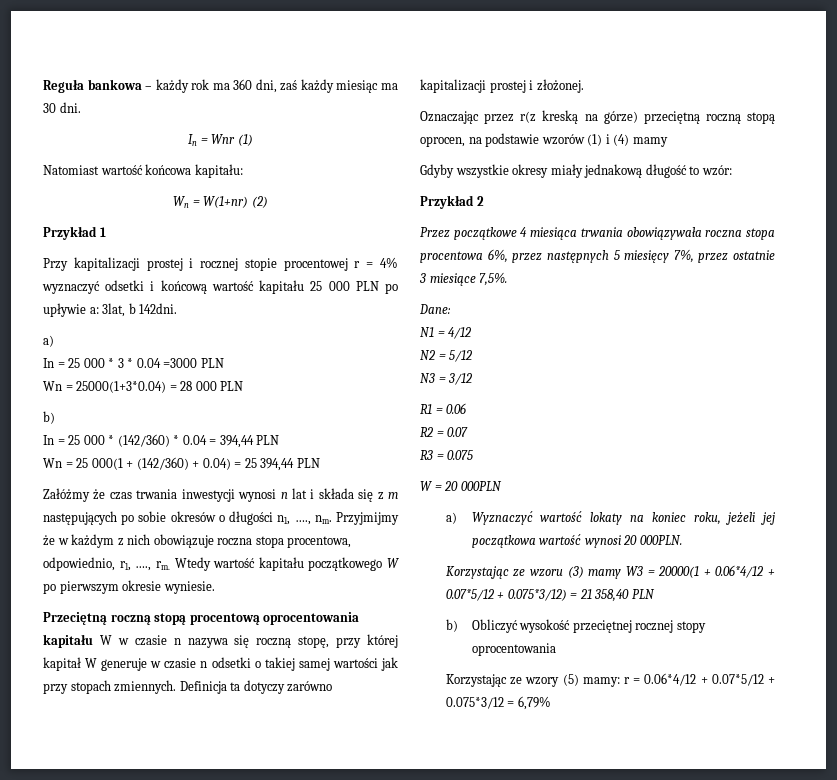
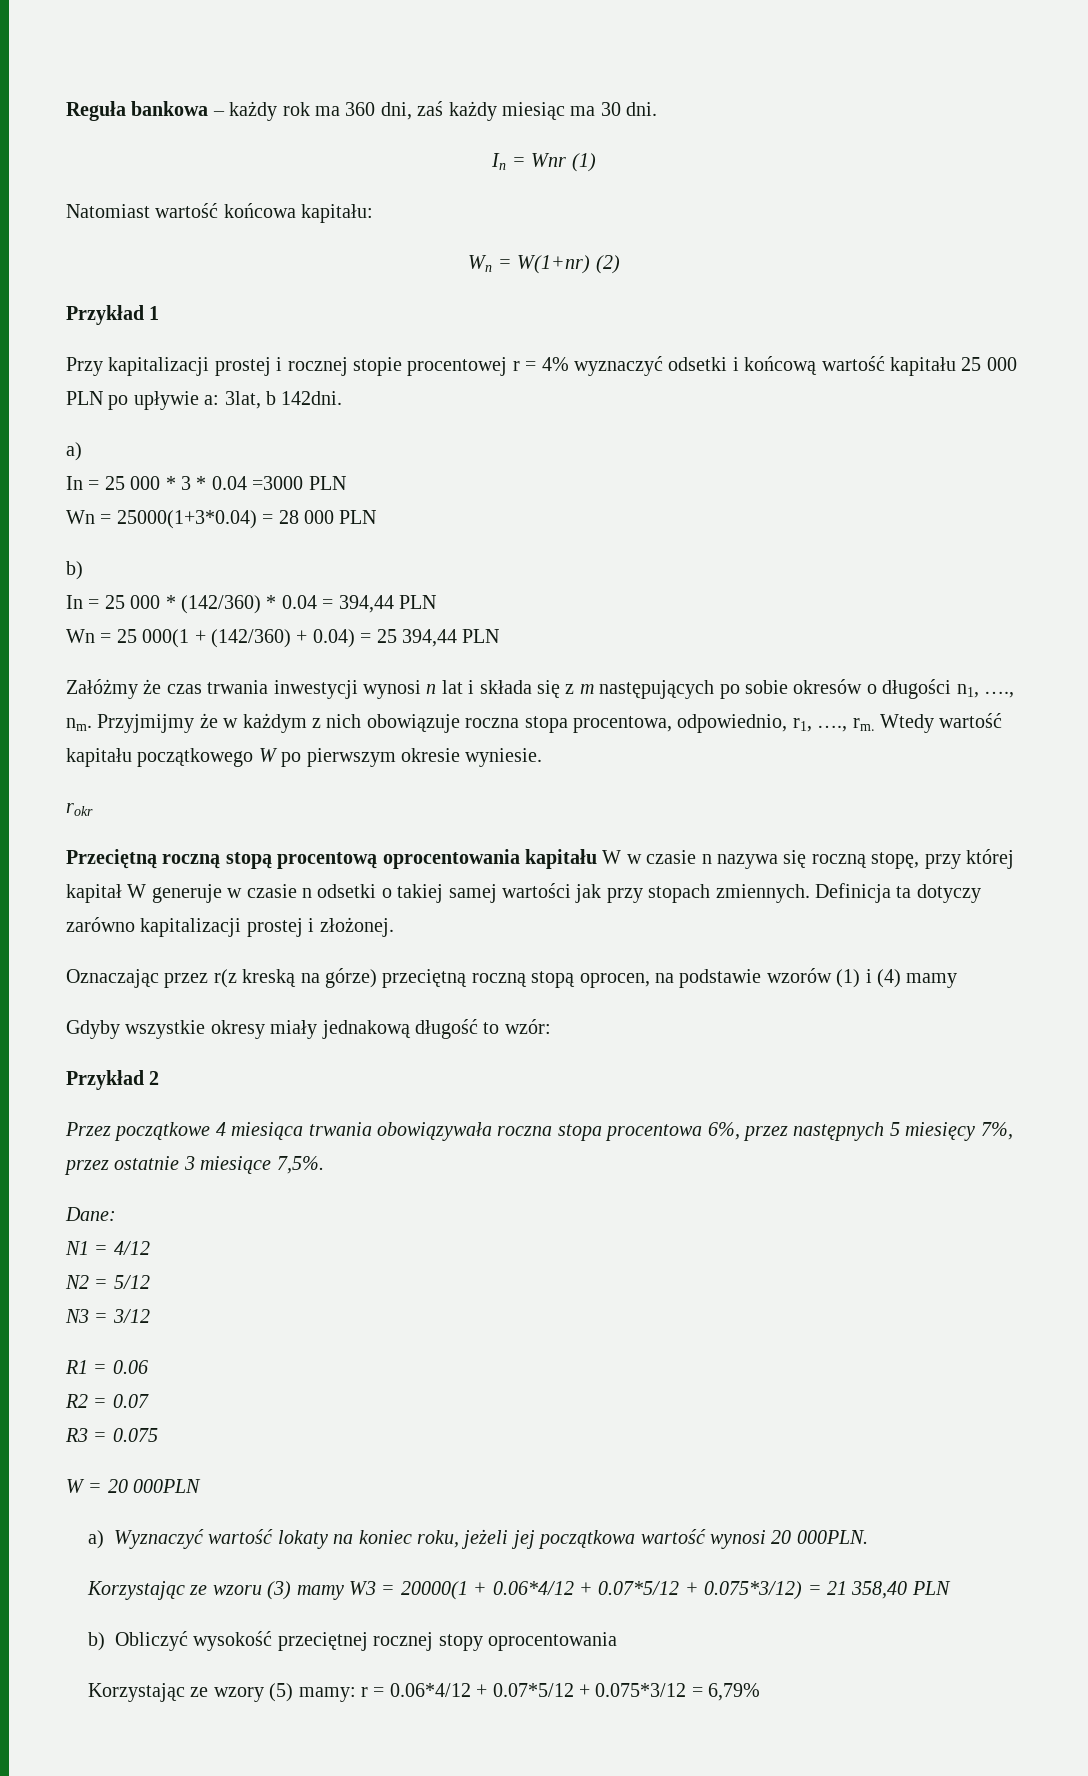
+ rokr

